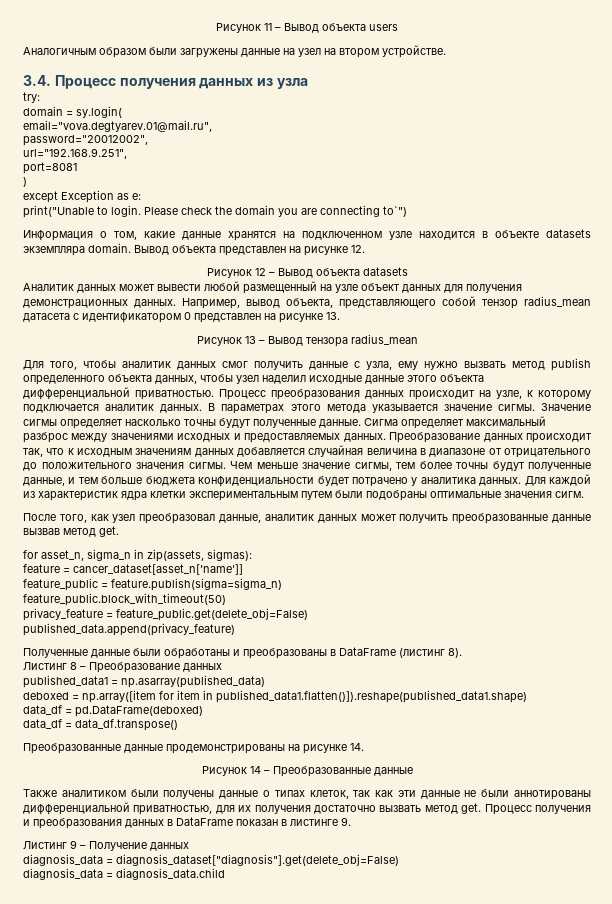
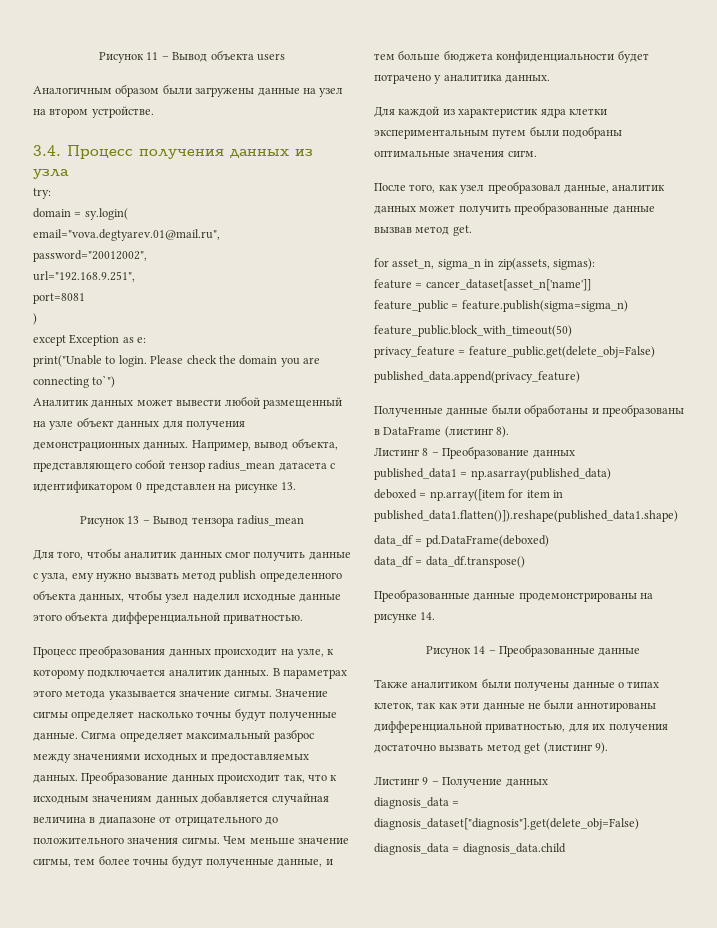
- Информация о том, какие данные хранятся на подключенном узле находится в объекте datasets экземпляра domain. Вывод объекта представлен на рисунке 12.
- Рисунок 12 – Вывод объекта datasets
- Для того, чтобы аналитик данных смог получить данные с узла, ему нужно вызвать метод publish определенного объекта данных, чтобы узел наделил исходные данные этого объекта дифференциальной приватностью. Процесс преобразования данных происходит на узле, к которому подключается аналитик данных.
+ Для того, чтобы аналитик данных смог получить данные с узла, ему нужно вызвать метод publish определенного объекта данных, чтобы узел наделил исходные данные этого объекта дифференциальной приватностью.
+ Процесс преобразования данных происходит на узле, к которому подключается аналитик данных.
- Чем меньше значение сигмы, тем более точны будут полученные данные, и тем больше бюджета конфиденциальности будет потрачено у аналитика данных. Для каждой из характеристик ядра клетки экспериментальным путем были подобраны оптимальные значения сигм.
+ Чем меньше значение сигмы, тем более точны будут полученные данные, и тем больше бюджета конфиденциальности будет потрачено у аналитика данных.
+ Для каждой из характеристик ядра клетки экспериментальным путем были подобраны оптимальные значения сигм.
- Также аналитиком были получены данные о типах клеток, так как эти данные не были аннотированы дифференциальной приватностью, для их получения достаточно вызвать метод get. Процесс получения и преобразования данных в DataFrame показан в листинге 9.
+ Также аналитиком были получены данные о типах клеток, так как эти данные не были аннотированы дифференциальной приватностью, для их получения достаточно вызвать метод get (листинг 9).

